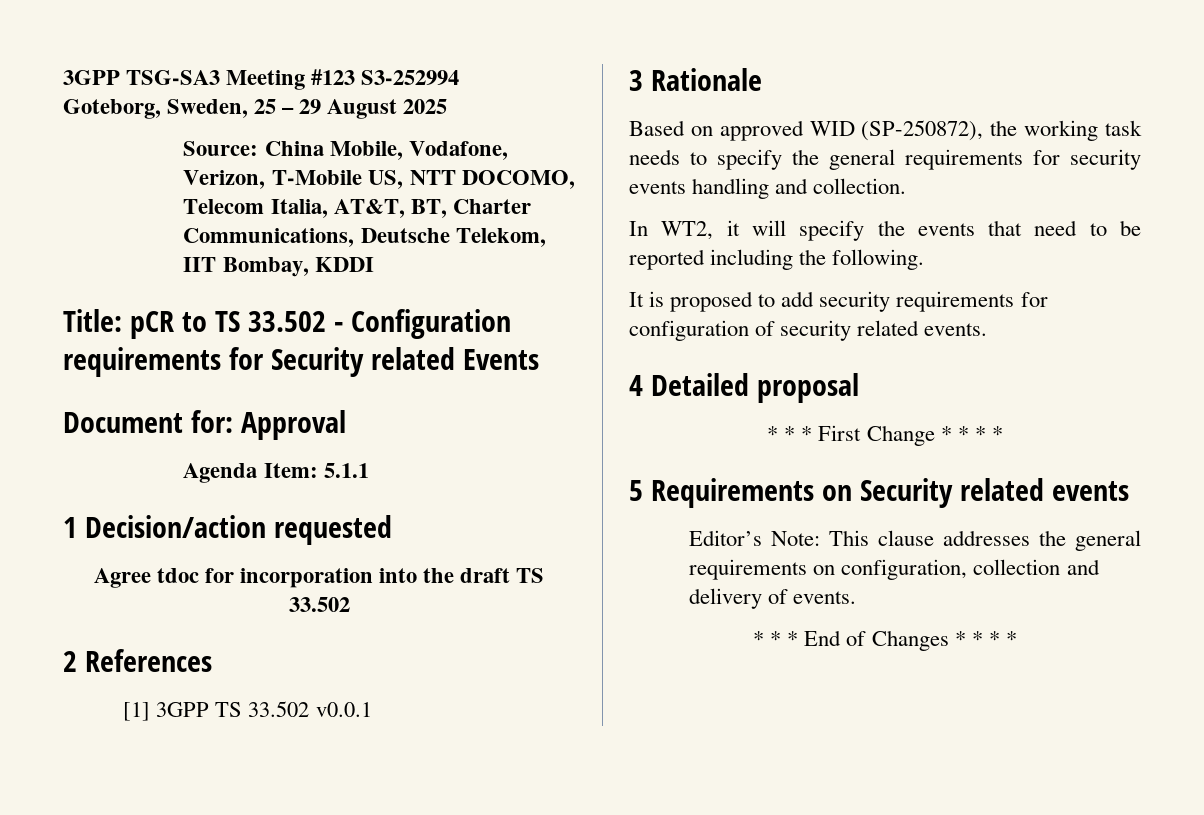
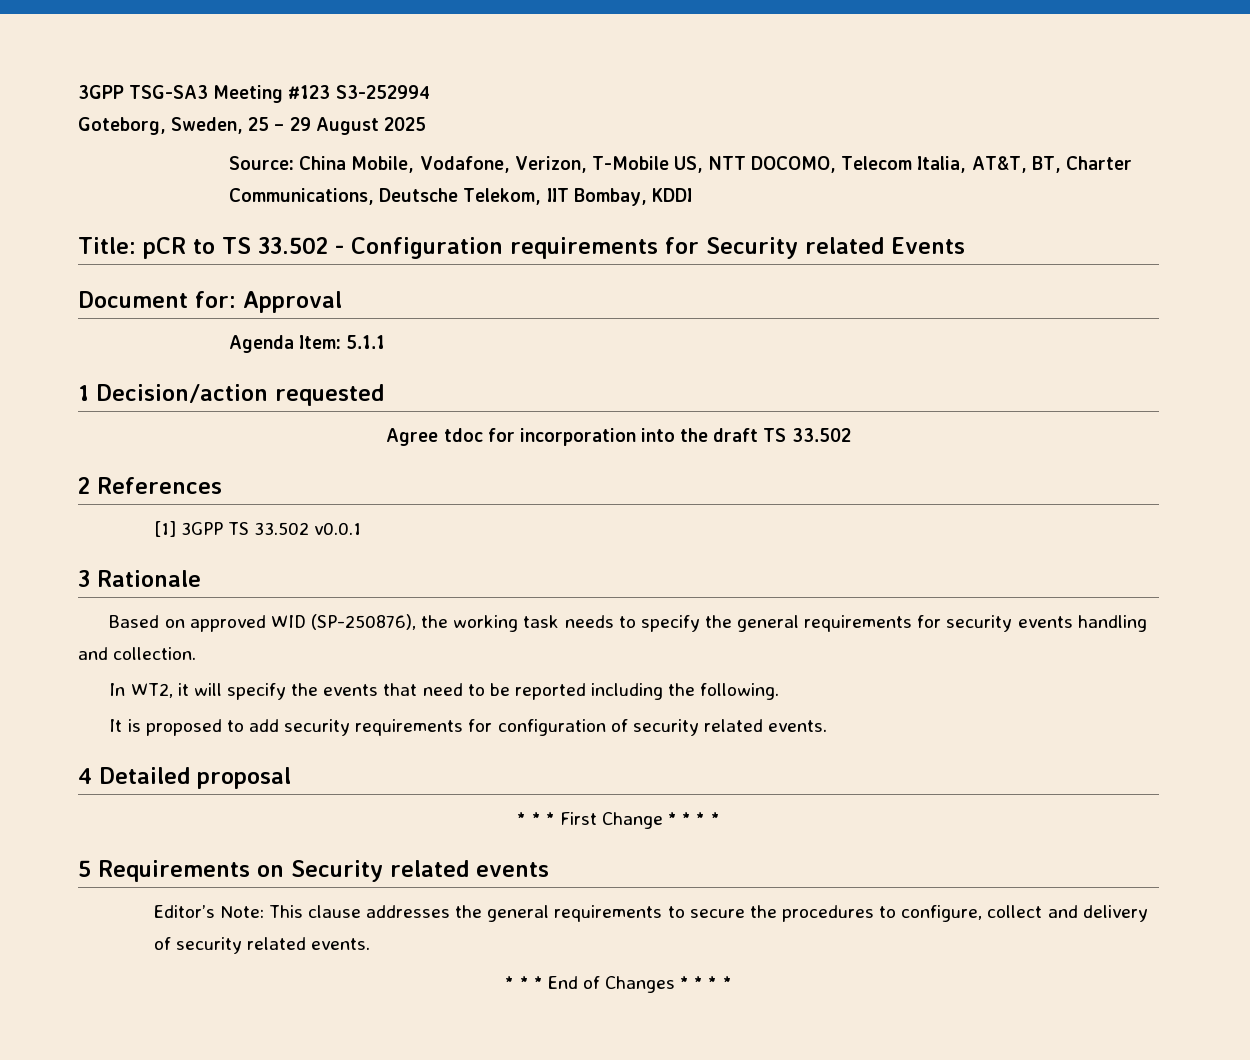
- Based on approved WID (SP-250872), the working task needs to specify the general requirements for security events handling and collection.
+ Based on approved WID (SP-250876), the working task needs to specify the general requirements for security events handling and collection.
- Editor’s Note: This clause addresses the general requirements on configuration, collection and delivery of events.
+ Editor’s Note: This clause addresses the general requirements to secure the procedures to configure, collect and delivery of security related events.

